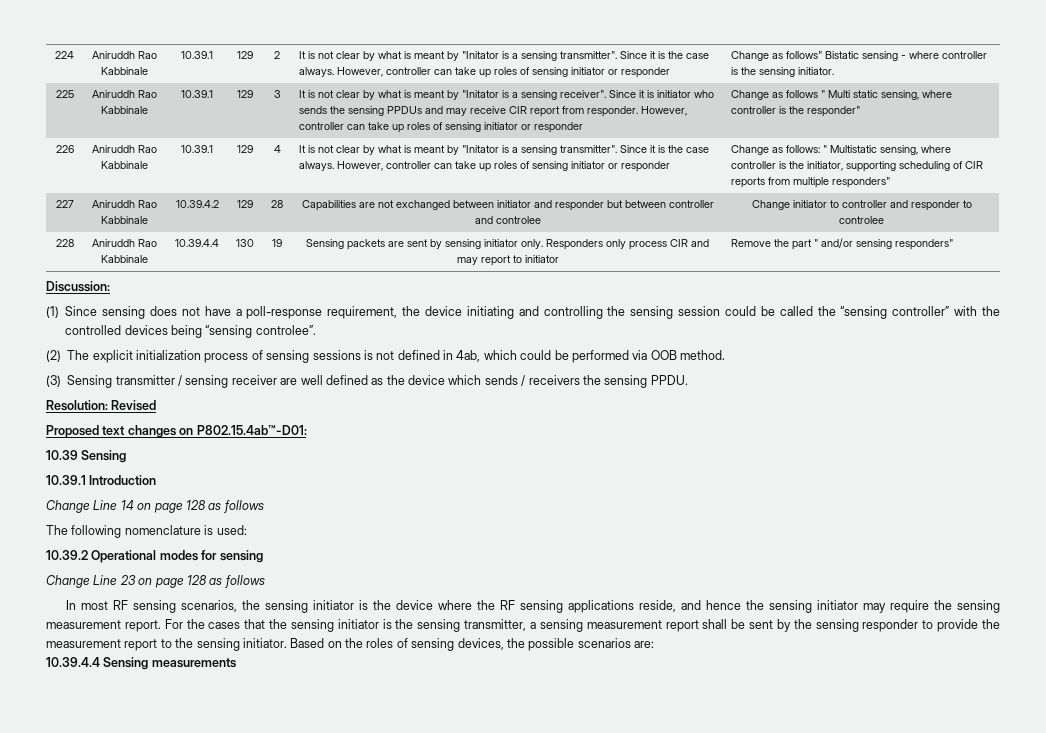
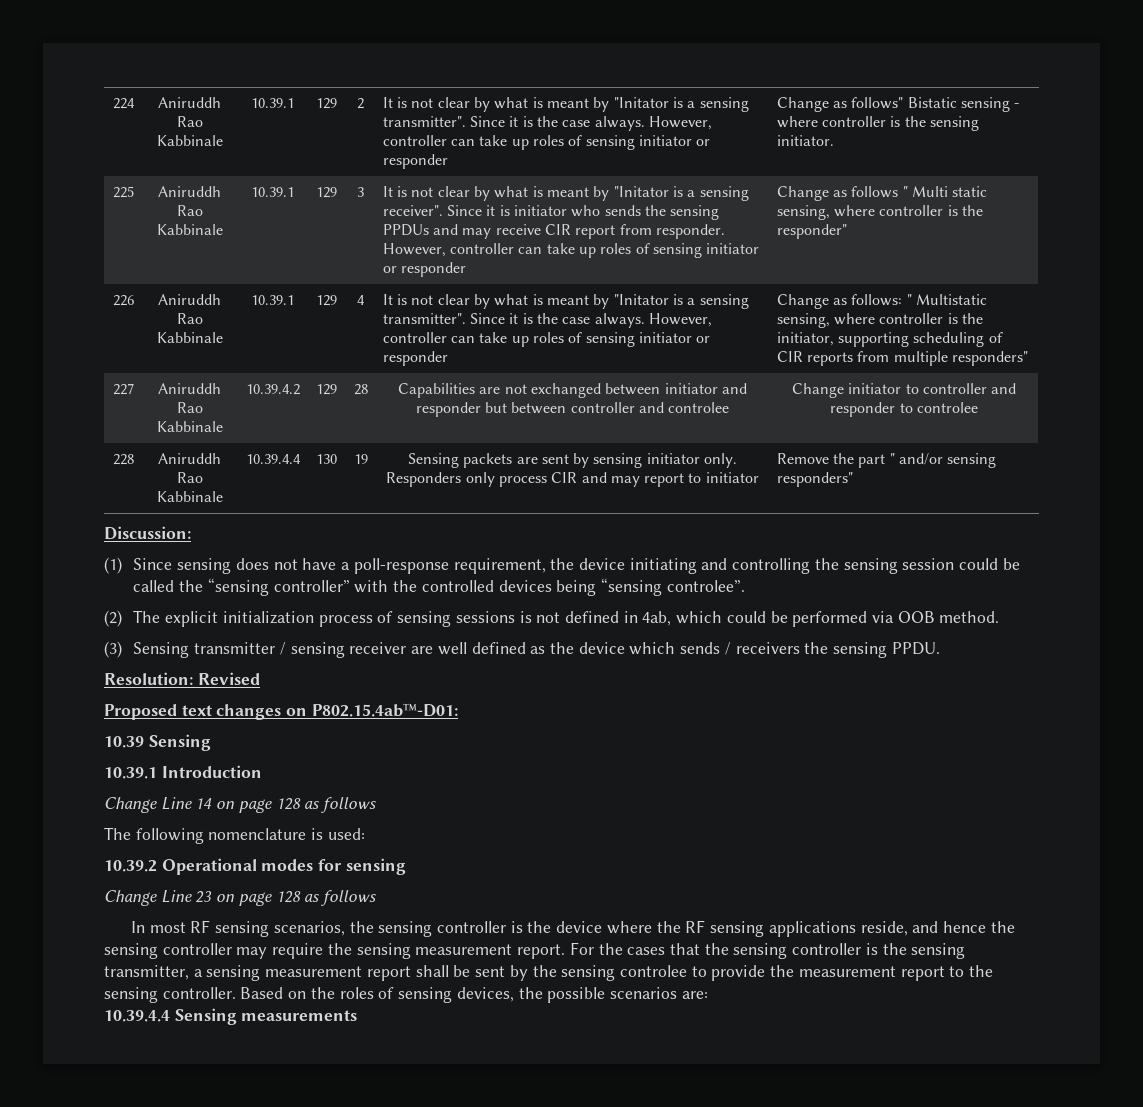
- In most RF sensing scenarios, the sensing initiator is the device where the RF sensing applications reside, and hence the sensing initiator may require the sensing measurement report.
+ In most RF sensing scenarios, the sensing controller is the device where the RF sensing applications reside, and hence the sensing controller may require the sensing measurement report.
- For the cases that the sensing initiator is the sensing transmitter, a sensing measurement report shall be sent by the sensing responder to provide the measurement report to the sensing initiator.
+ For the cases that the sensing controller is the sensing transmitter, a sensing measurement report shall be sent by the sensing controlee to provide the measurement report to the sensing controller.

